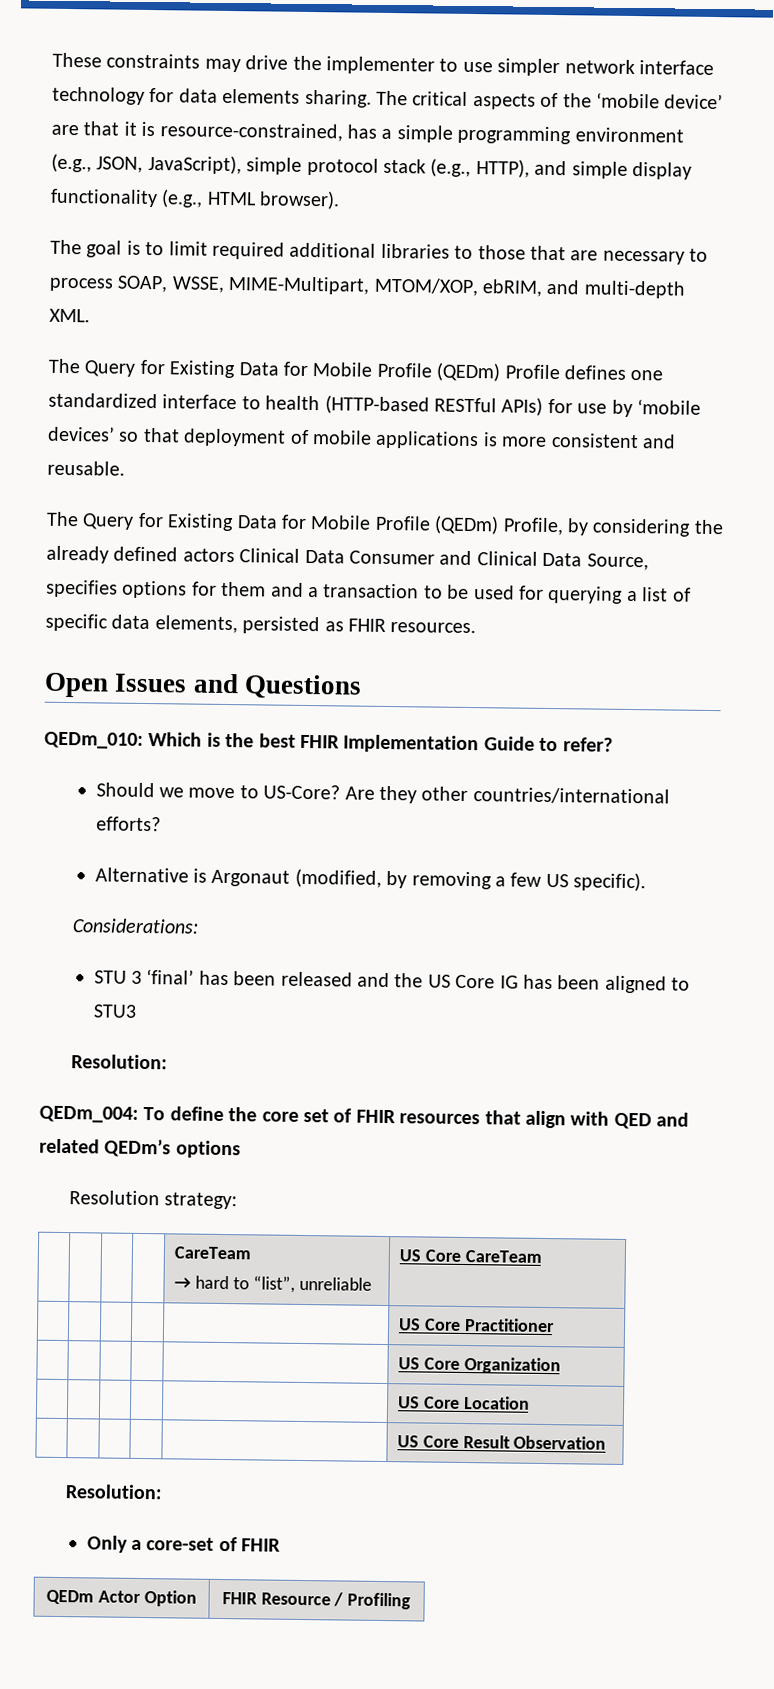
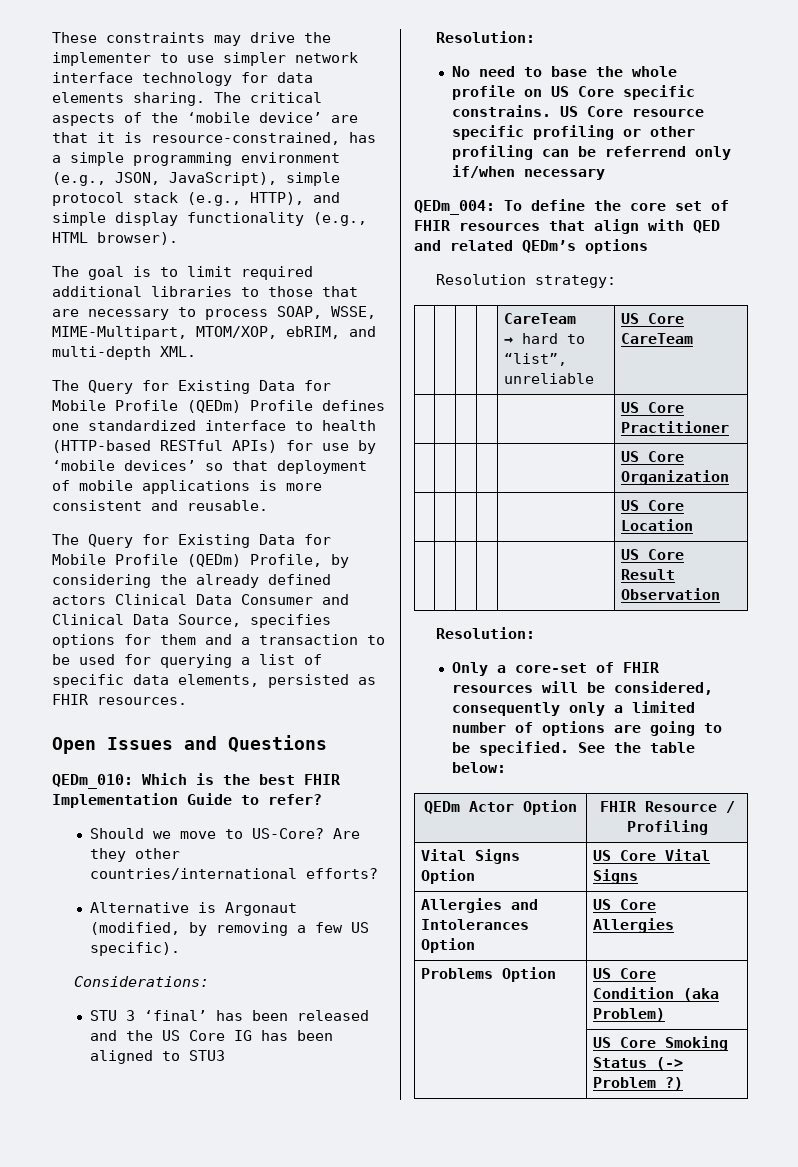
+ No need to base the whole profile on US Core specific constrains. US Core resource specific profiling or other profiling can be referrend only if/when necessary
- Only a core-set of FHIR
+ Only a core-set of FHIR resources will be considered, consequently only a limited number of options are going to be specified. See the table below:
+ Vital Signs Option | US Core Vital Signs
+ Allergies and Intolerances Option | US Core Allergies
+ Problems Option | US Core Condition (aka Problem)
+ | US Core Smoking Status (-> Problem ?)

